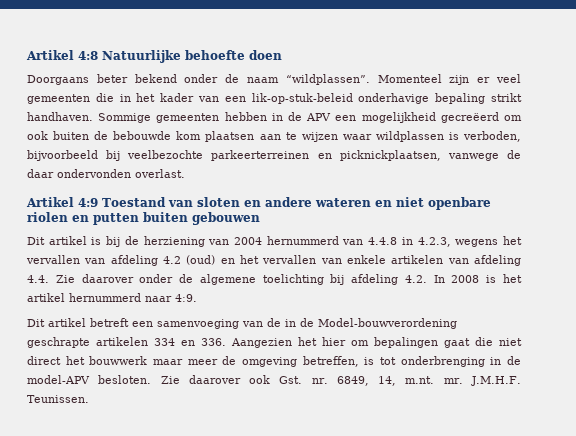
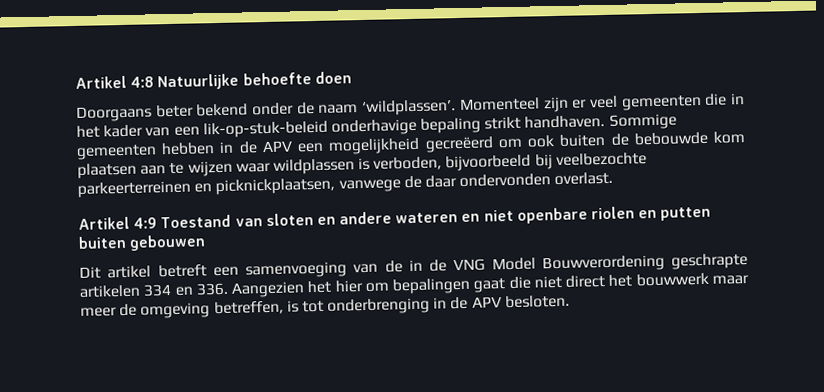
- Doorgaans beter bekend onder de naam “wildplassen”.
+ Doorgaans beter bekend onder de naam ‘wildplassen’.
- Dit artikel is bij de herziening van 2004 hernummerd van 4.4.8 in 4.2.3, wegens het vervallen van afdeling 4.2 (oud) en het vervallen van enkele artikelen van afdeling 4.4. Zie daarover onder de algemene toelichting bij afdeling 4.2. In 2008 is het artikel hernummerd naar 4:9.
- Dit artikel betreft een samenvoeging van de in de Model-bouwverordening geschrapte artikelen 334 en 336. Aangezien het hier om bepalingen gaat die niet direct het bouwwerk maar meer de omgeving betreffen, is tot onderbrenging in de model-APV besloten. Zie daarover ook Gst. nr. 6849, 14, m.nt. mr. J.M.H.F. Teunissen.
+ Dit artikel betreft een samenvoeging van de in de VNG Model Bouwverordening geschrapte artikelen 334 en 336. Aangezien het hier om bepalingen gaat die niet direct het bouwwerk maar meer de omgeving betreffen, is tot onderbrenging in de APV besloten.

